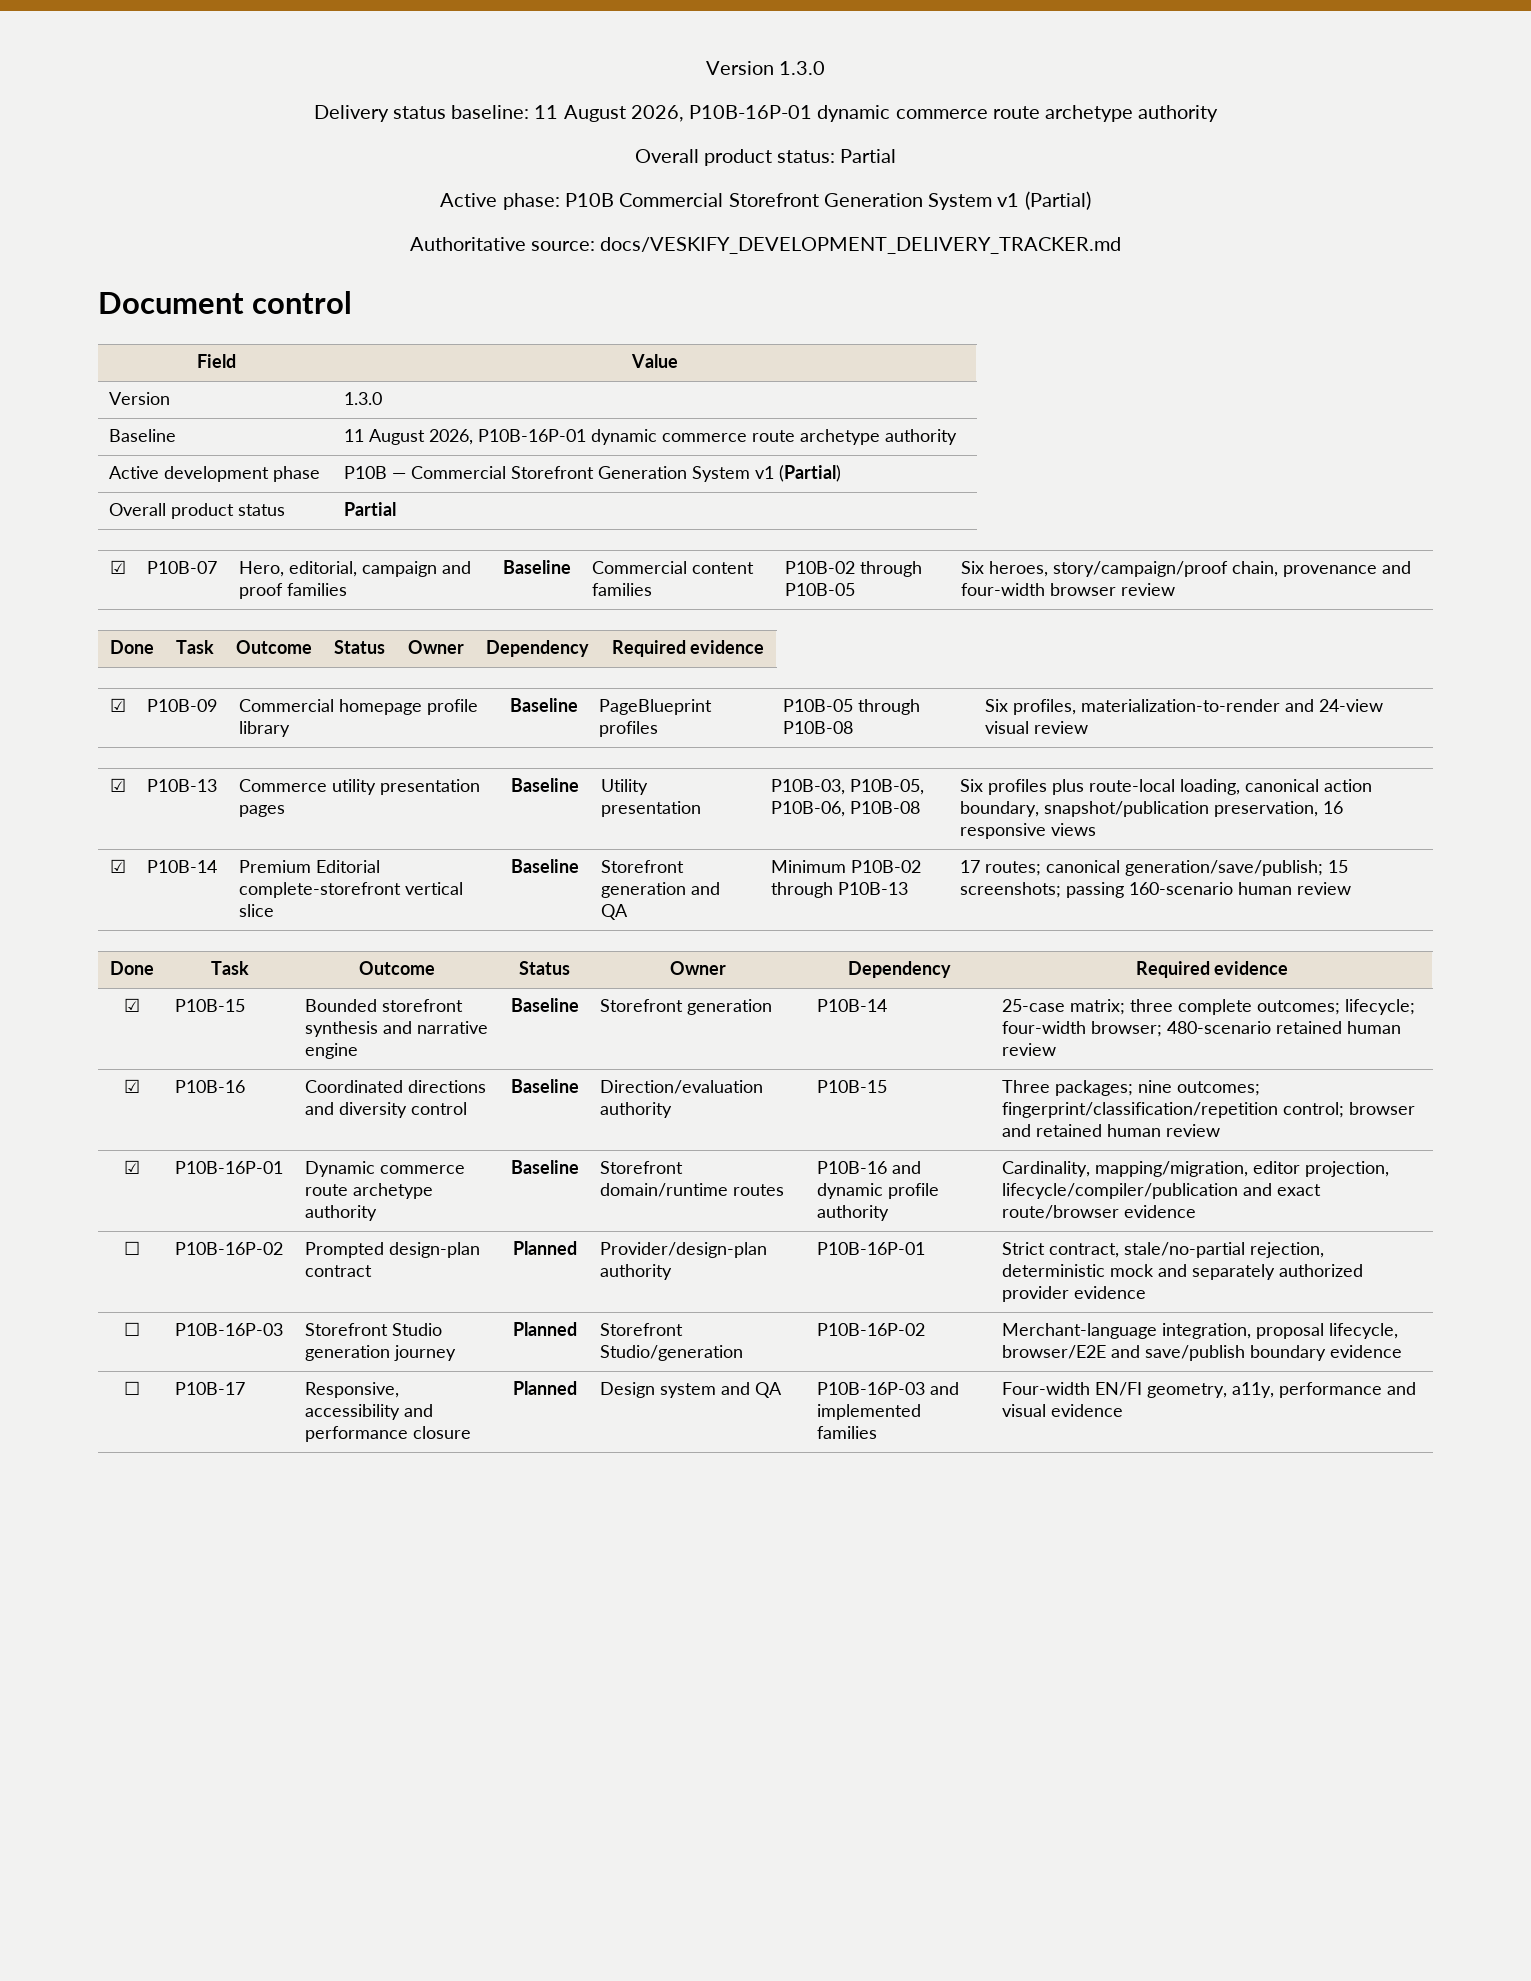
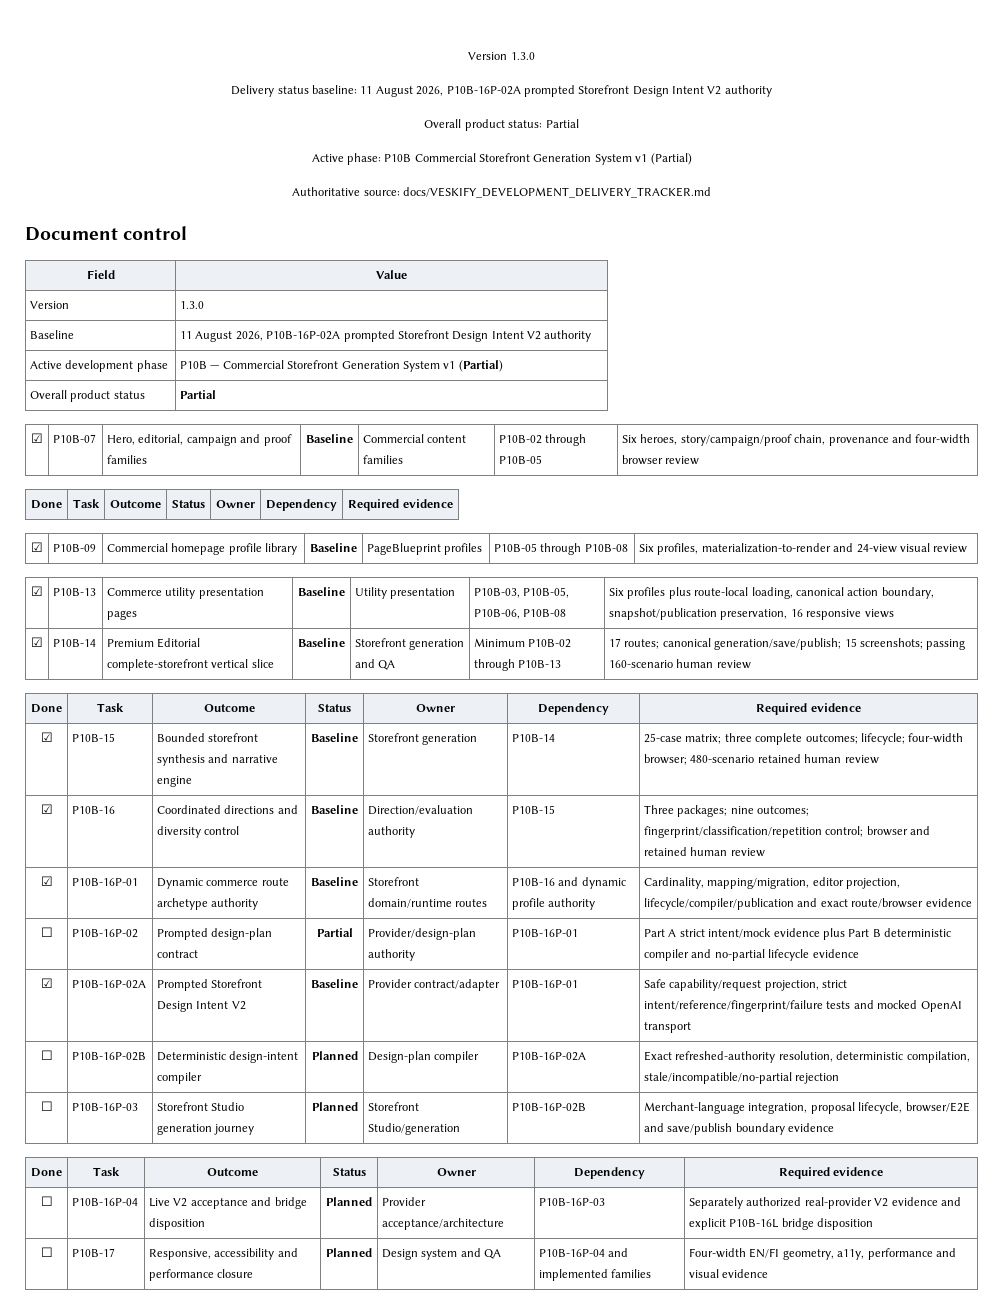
- Delivery status baseline: 11 August 2026, P10B-16P-01 dynamic commerce route archetype authority
+ Delivery status baseline: 11 August 2026, P10B-16P-02A prompted Storefront Design Intent V2 authority
- Baseline | 11 August 2026, P10B-16P-01 dynamic commerce route archetype authority
+ Baseline | 11 August 2026, P10B-16P-02A prompted Storefront Design Intent V2 authority
- ☐ | P10B-16P-02 | Prompted design-plan contract | Planned | Provider/design-plan authority | P10B-16P-01 | Strict contract, stale/no-partial rejection, deterministic mock and separately authorized provider evidence
+ ☐ | P10B-16P-02 | Prompted design-plan contract | Partial | Provider/design-plan authority | P10B-16P-01 | Part A strict intent/mock evidence plus Part B deterministic compiler and no-partial lifecycle evidence
+ ☑ | P10B-16P-02A | Prompted Storefront Design Intent V2 | Baseline | Provider contract/adapter | P10B-16P-01 | Safe capability/request projection, strict intent/reference/fingerprint/failure tests and mocked OpenAI transport
+ ☐ | P10B-16P-02B | Deterministic design-intent compiler | Planned | Design-plan compiler | P10B-16P-02A | Exact refreshed-authority resolution, deterministic compilation, stale/incompatible/no-partial rejection
- ☐ | P10B-16P-03 | Storefront Studio generation journey | Planned | Storefront Studio/generation | P10B-16P-02 | Merchant-language integration, proposal lifecycle, browser/E2E and save/publish boundary evidence
+ ☐ | P10B-16P-03 | Storefront Studio generation journey | Planned | Storefront Studio/generation | P10B-16P-02B | Merchant-language integration, proposal lifecycle, browser/E2E and save/publish boundary evidence
+ Done | Task | Outcome | Status | Owner | Dependency | Required evidence
+ ☐ | P10B-16P-04 | Live V2 acceptance and bridge disposition | Planned | Provider acceptance/architecture | P10B-16P-03 | Separately authorized real-provider V2 evidence and explicit P10B-16L bridge disposition
- ☐ | P10B-17 | Responsive, accessibility and performance closure | Planned | Design system and QA | P10B-16P-03 and implemented families | Four-width EN/FI geometry, a11y, performance and visual evidence
+ ☐ | P10B-17 | Responsive, accessibility and performance closure | Planned | Design system and QA | P10B-16P-04 and implemented families | Four-width EN/FI geometry, a11y, performance and visual evidence

